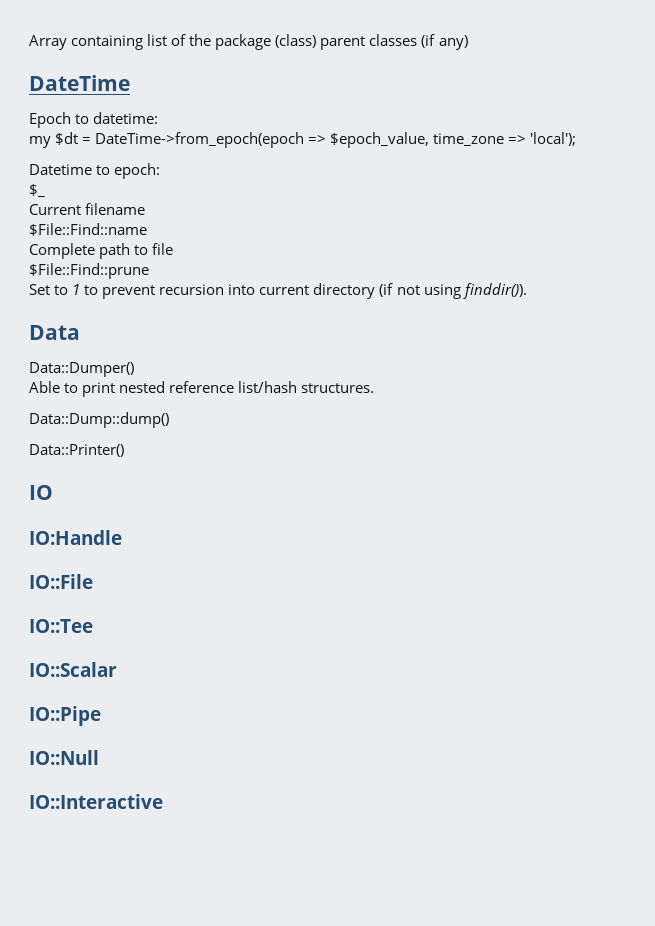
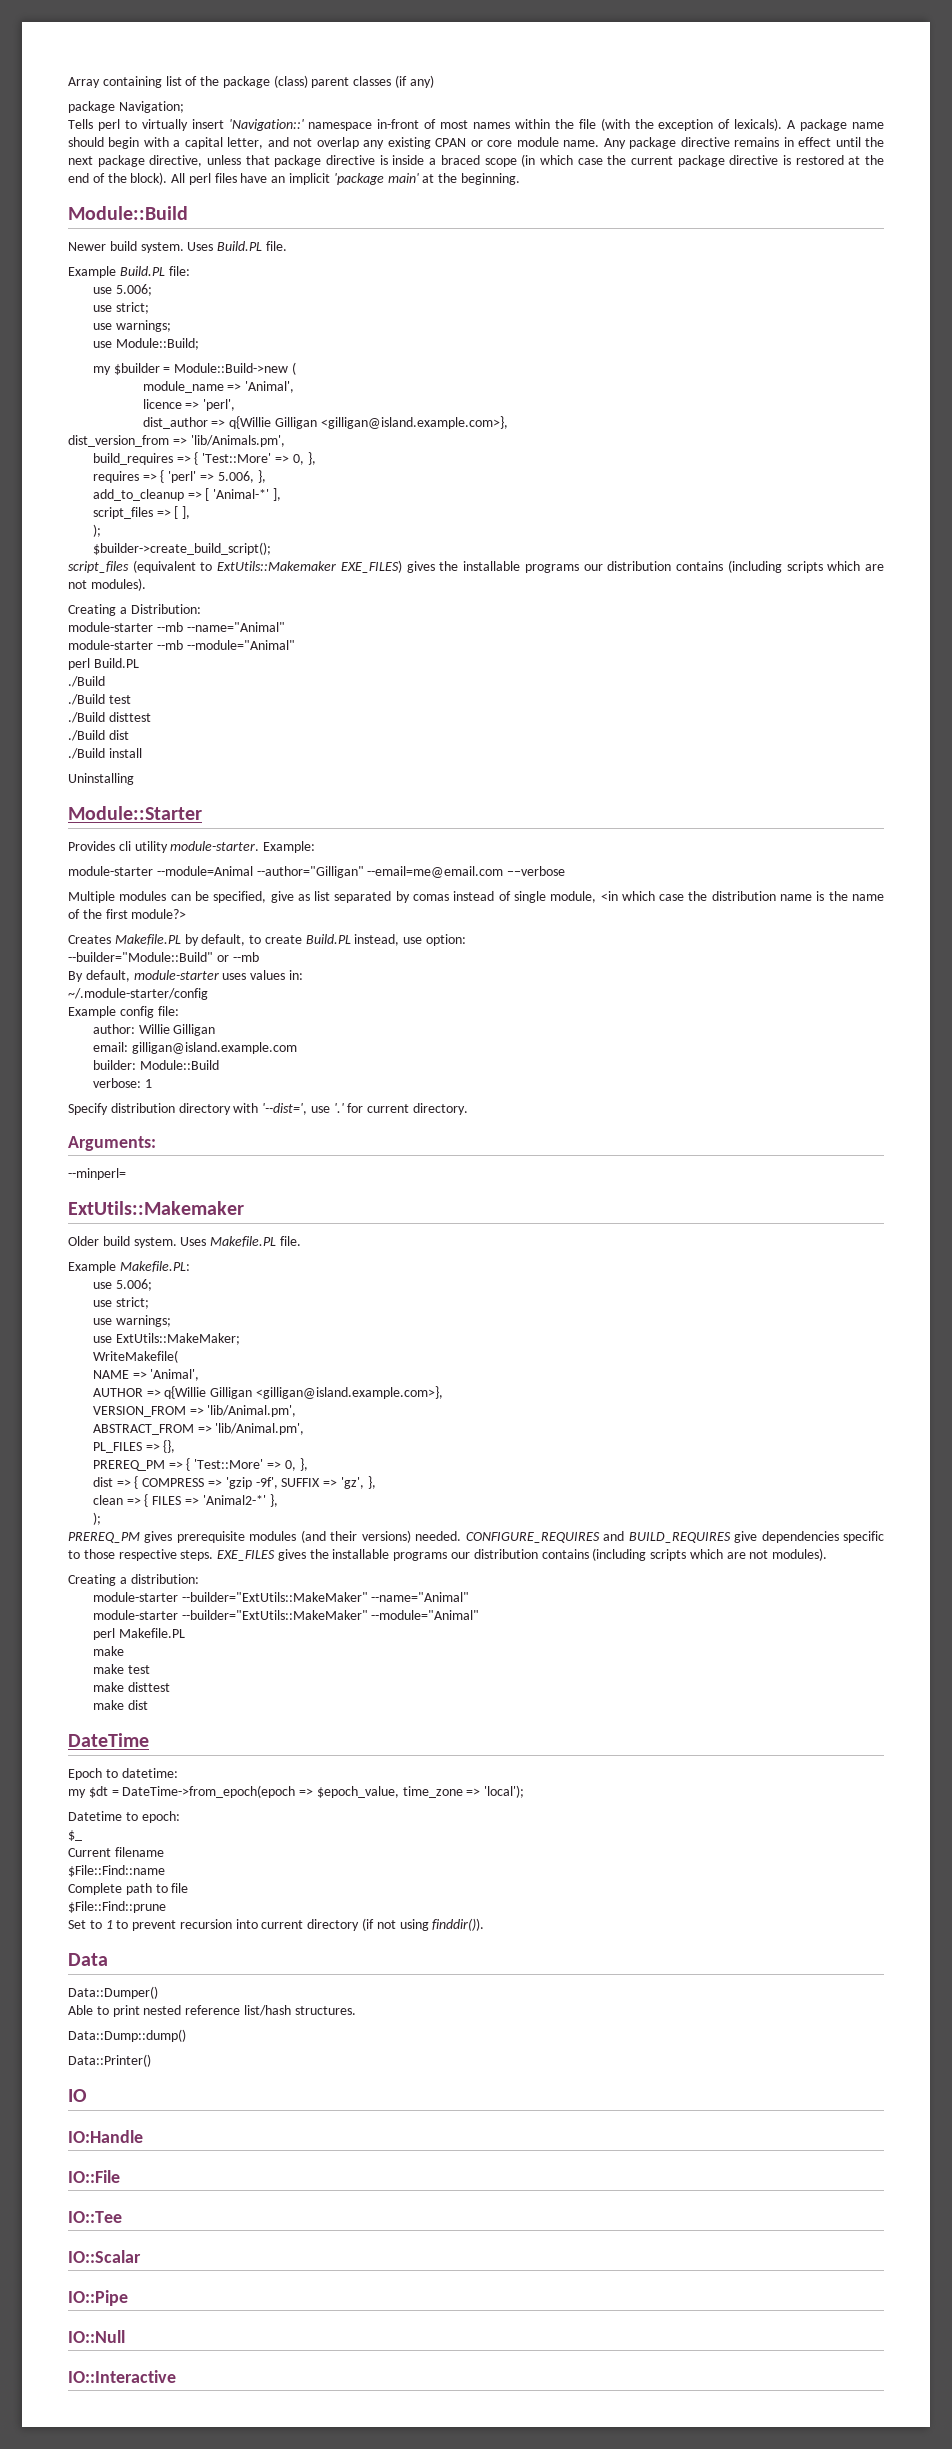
+ package Navigation;
+ Tells perl to virtually insert 'Navigation::' namespace in-front of most names within the file (with the exception of lexicals). A package name should begin with a capital letter, and not overlap any existing CPAN or core module name. Any package directive remains in effect until the next package directive, unless that package directive is inside a braced scope (in which case the current package directive is restored at the end of the block). All perl files have an implicit 'package main' at the beginning.
+ Module::Build
+ Newer build system. Uses Build.PL file.
+ Example Build.PL file:
+ use 5.006;
+ use strict;
+ use warnings;
+ use Module::Build;
+ my $builder = Module::Build->new (
+ module_name => 'Animal',
+ licence => 'perl',
+ dist_author => q{Willie Gilligan <gilligan@island.example.com>},
+ dist_version_from => 'lib/Animals.pm',
+ build_requires => { 'Test::More' => 0, },
+ requires => { 'perl' => 5.006, },
+ add_to_cleanup => [ 'Animal-*' ],
+ script_files => [ ],
+ );
+ $builder->create_build_script();
+ script_files (equivalent to ExtUtils::Makemaker EXE_FILES) gives the installable programs our distribution contains (including scripts which are not modules).
+ Creating a Distribution:
+ module-starter --mb --name="Animal"
+ module-starter --mb --module="Animal"
+ perl Build.PL
+ ./Build
+ ./Build test
+ ./Build disttest
+ ./Build dist
+ ./Build install
+ Uninstalling
+ Module::Starter
+ Provides cli utility module-starter. Example:
+ module-starter --module=Animal --author="Gilligan" --email=me@email.com −−verbose
+ Multiple modules can be specified, give as list separated by comas instead of single module, <in which case the distribution name is the name of the first module?>
+ Creates Makefile.PL by default, to create Build.PL instead, use option:
+ --builder="Module::Build" or --mb
+ By default, module-starter uses values in:
+ ~/.module-starter/config
+ Example config file:
+ author: Willie Gilligan
+ email: gilligan@island.example.com
+ builder: Module::Build
+ verbose: 1
+ Specify distribution directory with '--dist=', use '.' for current directory.
+ Arguments:
+ --minperl=
+ ExtUtils::Makemaker
+ Older build system. Uses Makefile.PL file.
+ Example Makefile.PL:
+ use 5.006;
+ use strict;
+ use warnings;
+ use ExtUtils::MakeMaker;
+ WriteMakefile(
+ NAME => 'Animal',
+ AUTHOR => q{Willie Gilligan <gilligan@island.example.com>},
+ VERSION_FROM => 'lib/Animal.pm',
+ ABSTRACT_FROM => 'lib/Animal.pm',
+ PL_FILES => {},
+ PREREQ_PM => { 'Test::More' => 0, },
+ dist => { COMPRESS => 'gzip -9f', SUFFIX => 'gz', },
+ clean => { FILES => 'Animal2-*' },
+ );
+ PREREQ_PM gives prerequisite modules (and their versions) needed. CONFIGURE_REQUIRES and BUILD_REQUIRES give dependencies specific to those respective steps. EXE_FILES gives the installable programs our distribution contains (including scripts which are not modules).
+ Creating a distribution:
+ module-starter --builder="ExtUtils::MakeMaker" --name="Animal"
+ module-starter --builder="ExtUtils::MakeMaker" --module="Animal"
+ perl Makefile.PL
+ make
+ make test
+ make disttest
+ make dist

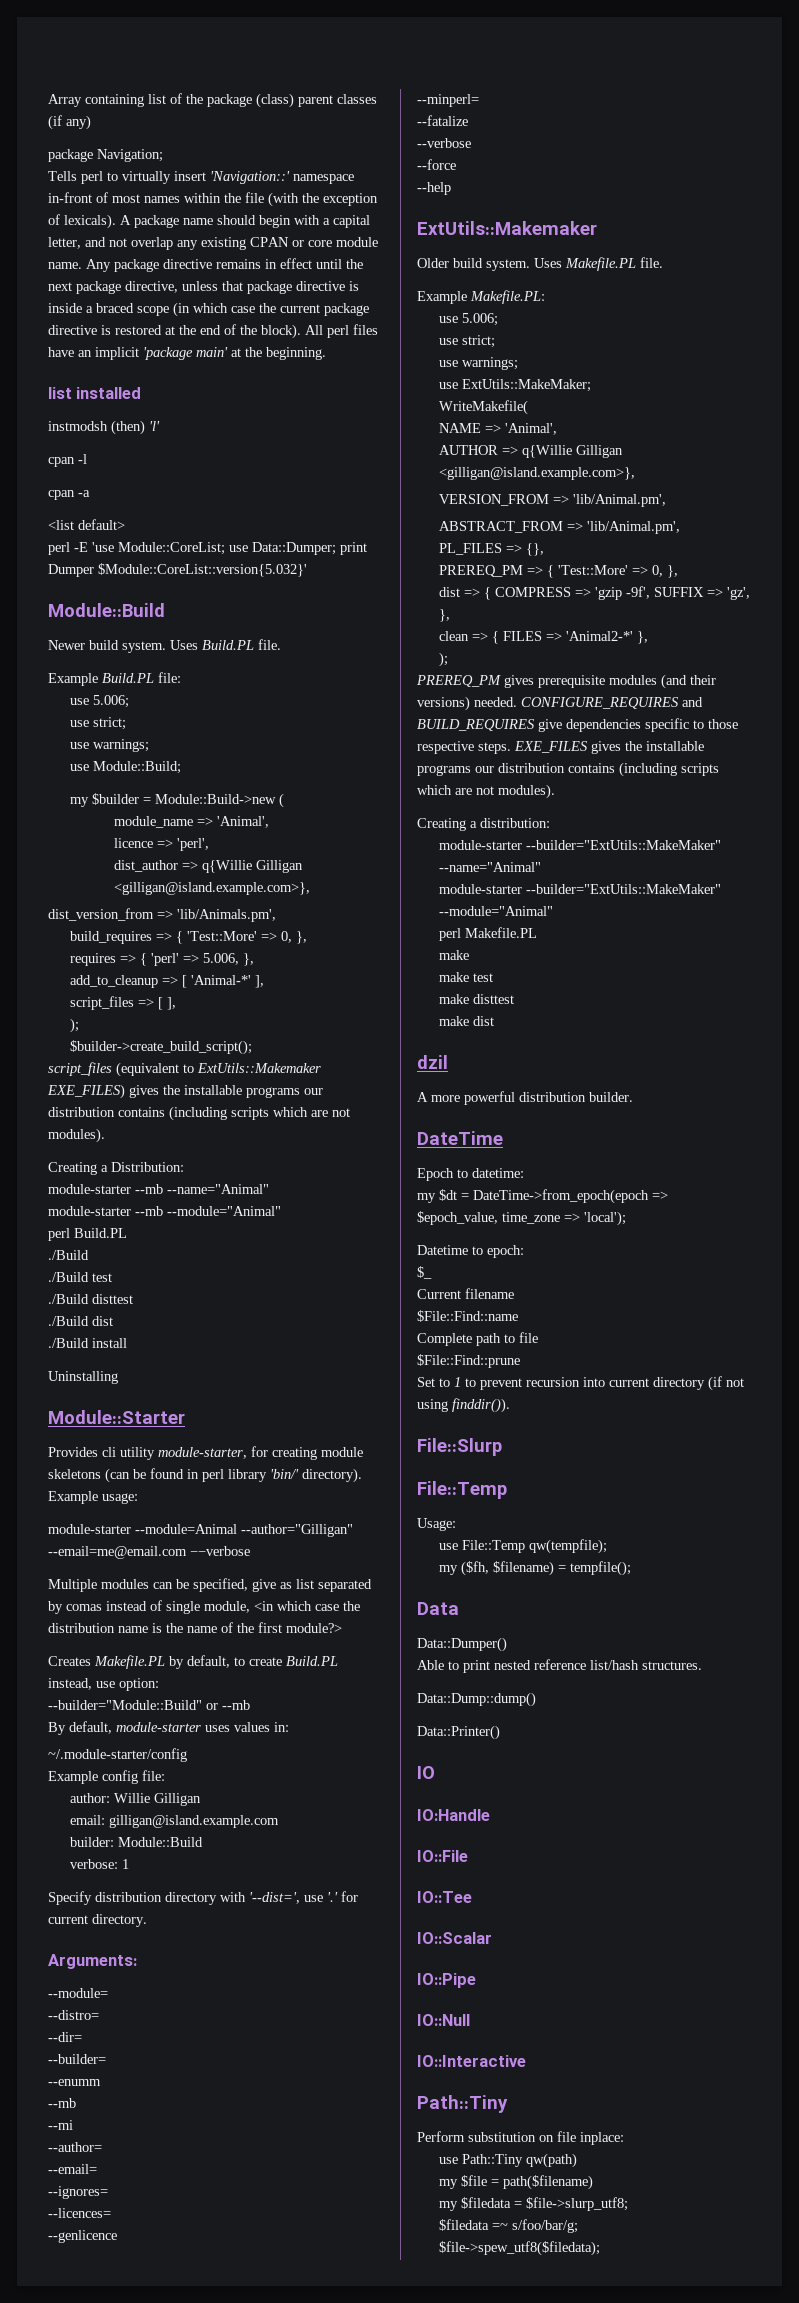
+ list installed
+ instmodsh (then) 'l'
+ cpan -l
+ cpan -a
+ <list default>
+ perl -E 'use Module::CoreList; use Data::Dumper; print Dumper $Module::CoreList::version{5.032}'
- Provides cli utility module-starter. Example:
+ Provides cli utility module-starter, for creating module skeletons (can be found in perl library 'bin/' directory). Example usage:
+ --module=
+ --distro=
+ --dir=
+ --builder=
+ --enumm
+ --mb
+ --mi
+ --author=
+ --email=
+ --ignores=
+ --licences=
+ --genlicence
  --minperl=
+ --fatalize
+ --verbose
+ --force
+ --help
+ dzil
+ A more powerful distribution builder.
+ File::Slurp
+ File::Temp
+ Usage:
+ use File::Temp qw(tempfile);
+ my ($fh, $filename) = tempfile();
  IO::Interactive
+ Path::Tiny
+ Perform substitution on file inplace:
+ use Path::Tiny qw(path)
+ my $file = path($filename)
+ my $filedata = $file->slurp_utf8;
+ $filedata =~ s/foo/bar/g;
+ $file->spew_utf8($filedata);

